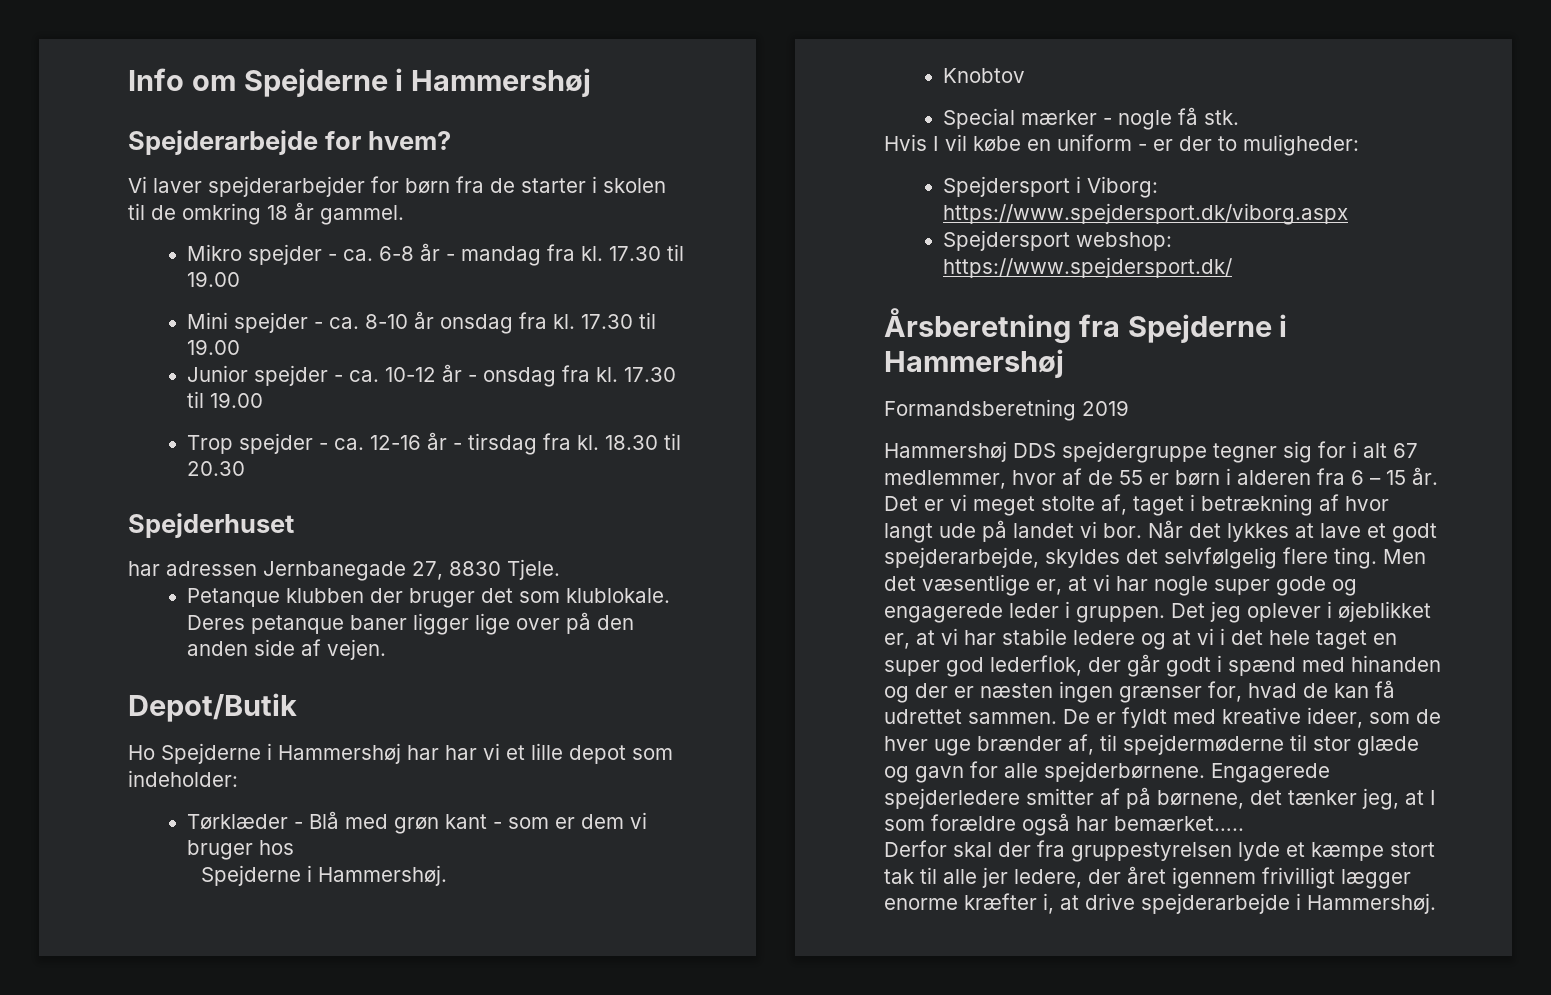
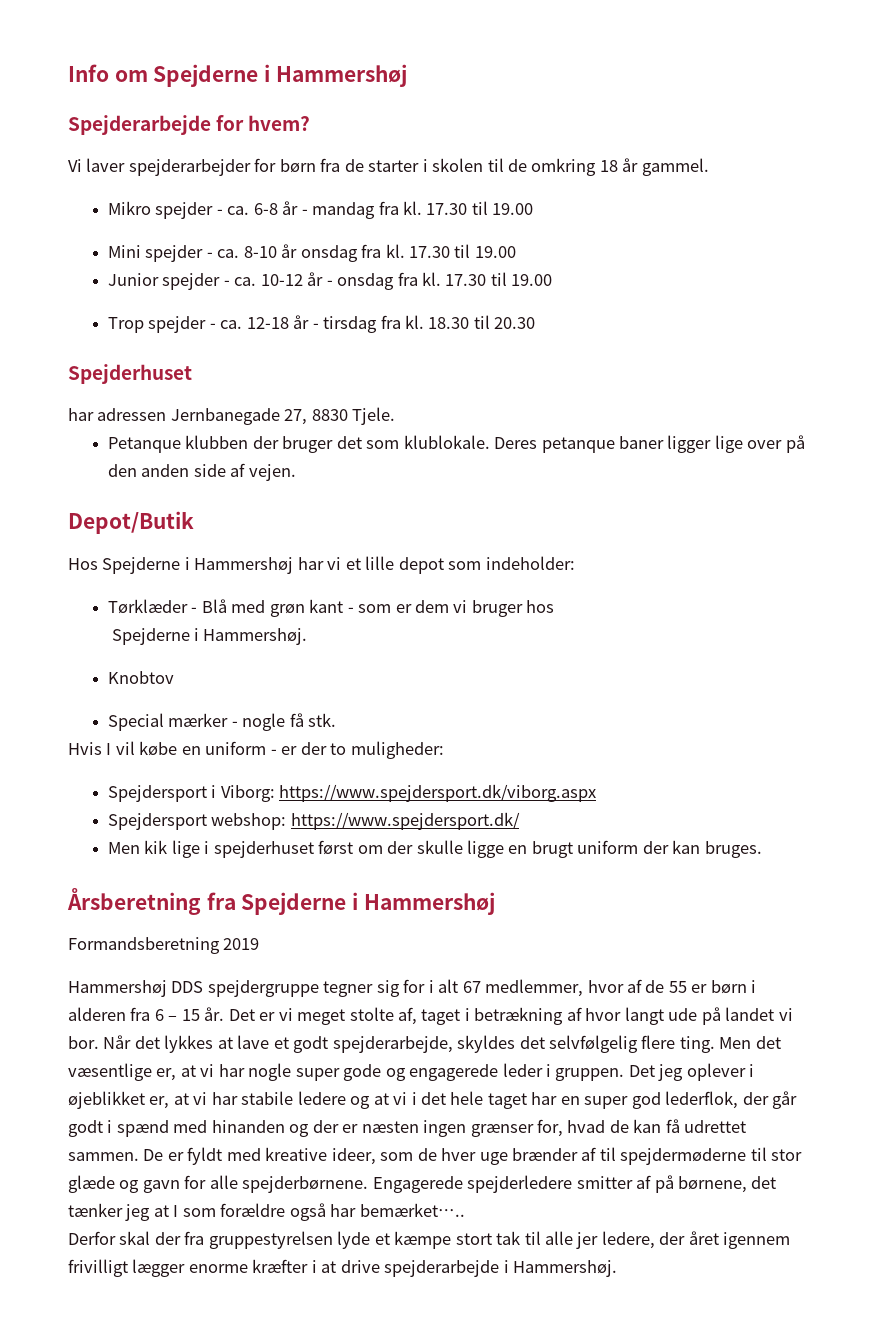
- Trop spejder - ca. 12-16 år - tirsdag fra kl.
+ Trop spejder - ca. 12-18 år - tirsdag fra kl.
- Ho Spejderne i Hammershøj har har vi et lille depot som indeholder:
+ Hos Spejderne i Hammershøj har vi et lille depot som indeholder:
+ Men kik lige i spejderhuset først om der skulle ligge en brugt uniform der kan bruges.
- Det jeg oplever i øjeblikket er, at vi har stabile ledere og at vi i det hele taget en super god lederflok, der går godt i spænd med hinanden og der er næsten ingen grænser for, hvad de kan få udrettet sammen.
+ Det jeg oplever i øjeblikket er, at vi har stabile ledere og at vi i det hele taget har en super god lederflok, der går godt i spænd med hinanden og der er næsten ingen grænser for, hvad de kan få udrettet sammen.
- De er fyldt med kreative ideer, som de hver uge brænder af, til spejdermøderne til stor glæde og gavn for alle spejderbørnene.
+ De er fyldt med kreative ideer, som de hver uge brænder af til spejdermøderne til stor glæde og gavn for alle spejderbørnene.
- Engagerede spejderledere smitter af på børnene, det tænker jeg, at I som forældre også har bemærket…..
+ Engagerede spejderledere smitter af på børnene, det tænker jeg at I som forældre også har bemærket…..
- Derfor skal der fra gruppestyrelsen lyde et kæmpe stort tak til alle jer ledere, der året igennem frivilligt lægger enorme kræfter i, at drive spejderarbejde i Hammershøj.
+ Derfor skal der fra gruppestyrelsen lyde et kæmpe stort tak til alle jer ledere, der året igennem frivilligt lægger enorme kræfter i at drive spejderarbejde i Hammershøj.

